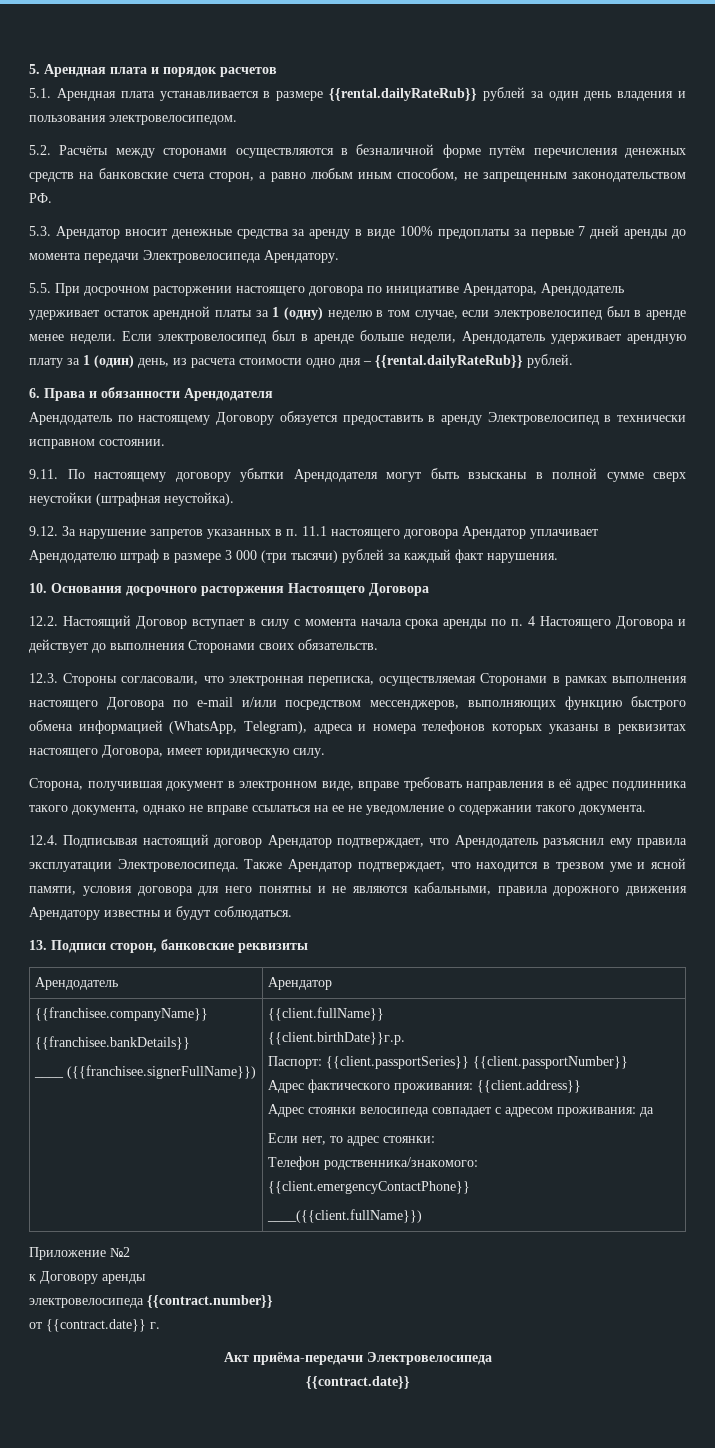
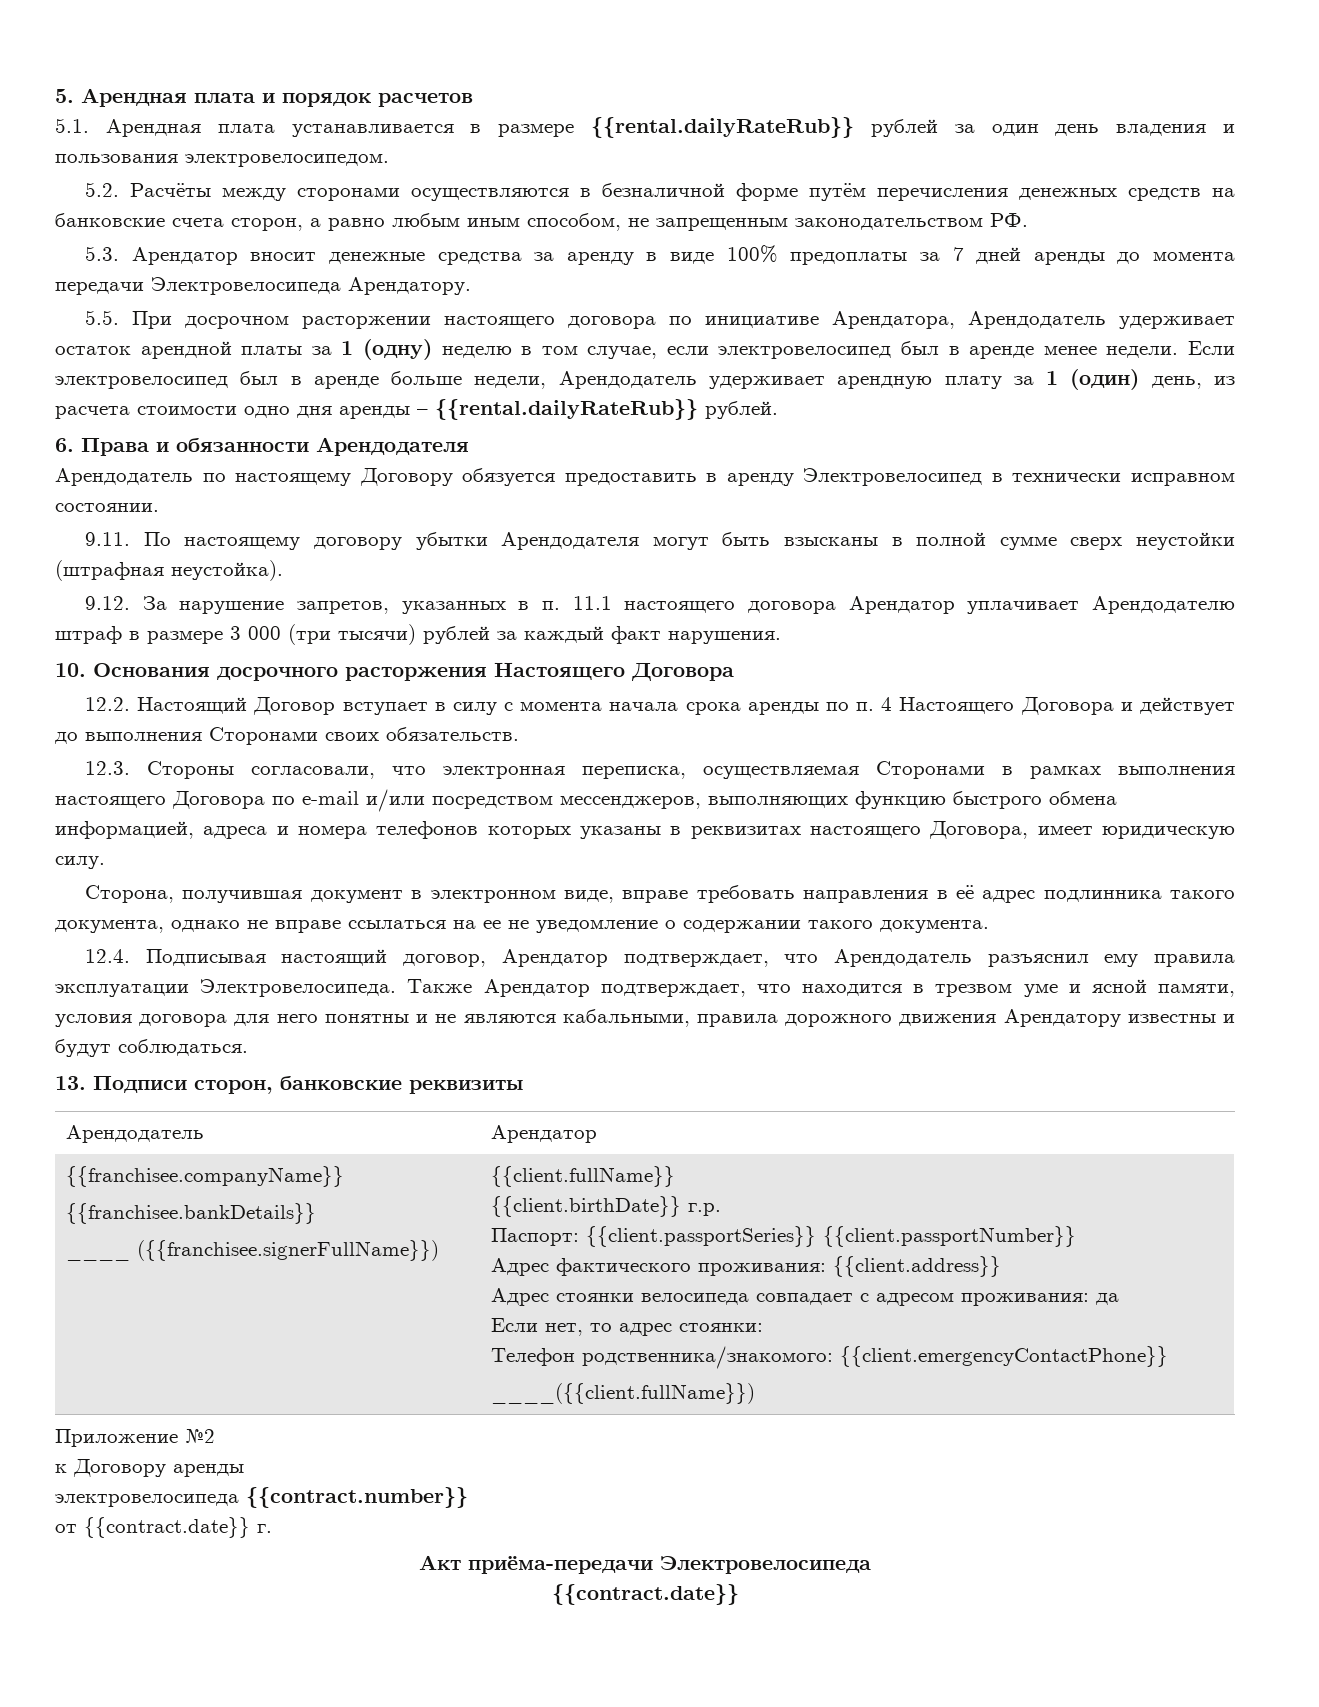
- 5.3. Арендатор вносит денежные средства за аренду в виде 100% предоплаты за первые 7 дней аренды до момента передачи Электровелосипеда Арендатору.
+ 5.3. Арендатор вносит денежные средства за аренду в виде 100% предоплаты за 7 дней аренды до момента передачи Электровелосипеда Арендатору.
- Если электровелосипед был в аренде больше недели, Арендодатель удерживает арендную плату за 1 (один) день, из расчета стоимости одно дня – {{rental.dailyRateRub}} рублей.
+ Если электровелосипед был в аренде больше недели, Арендодатель удерживает арендную плату за 1 (один) день, из расчета стоимости одно дня аренды – {{rental.dailyRateRub}} рублей.
- 9.12. За нарушение запретов указанных в п. 11.1 настоящего договора Арендатор уплачивает Арендодателю штраф в размере 3 000 (три тысячи) рублей за каждый факт нарушения.
+ 9.12. За нарушение запретов, указанных в п. 11.1 настоящего договора Арендатор уплачивает Арендодателю штраф в размере 3 000 (три тысячи) рублей за каждый факт нарушения.
- 12.3. Стороны согласовали, что электронная переписка, осуществляемая Сторонами в рамках выполнения настоящего Договора по e-mail и/или посредством мессенджеров, выполняющих функцию быстрого обмена информацией (WhatsApp, Telegram), адреса и номера телефонов которых указаны в реквизитах настоящего Договора, имеет юридическую силу.
+ 12.3. Стороны согласовали, что электронная переписка, осуществляемая Сторонами в рамках выполнения настоящего Договора по e-mail и/или посредством мессенджеров, выполняющих функцию быстрого обмена информацией, адреса и номера телефонов которых указаны в реквизитах настоящего Договора, имеет юридическую силу.
- 12.4. Подписывая настоящий договор Арендатор подтверждает, что Арендодатель разъяснил ему правила эксплуатации Электровелосипеда.
+ 12.4. Подписывая настоящий договор, Арендатор подтверждает, что Арендодатель разъяснил ему правила эксплуатации Электровелосипеда.
  {{franchisee.companyName}}
  {{franchisee.bankDetails}}
  ____ ({{franchisee.signerFullName}}) | {{client.fullName}}
- {{client.birthDate}}г.р.
+ {{client.birthDate}} г.р.

